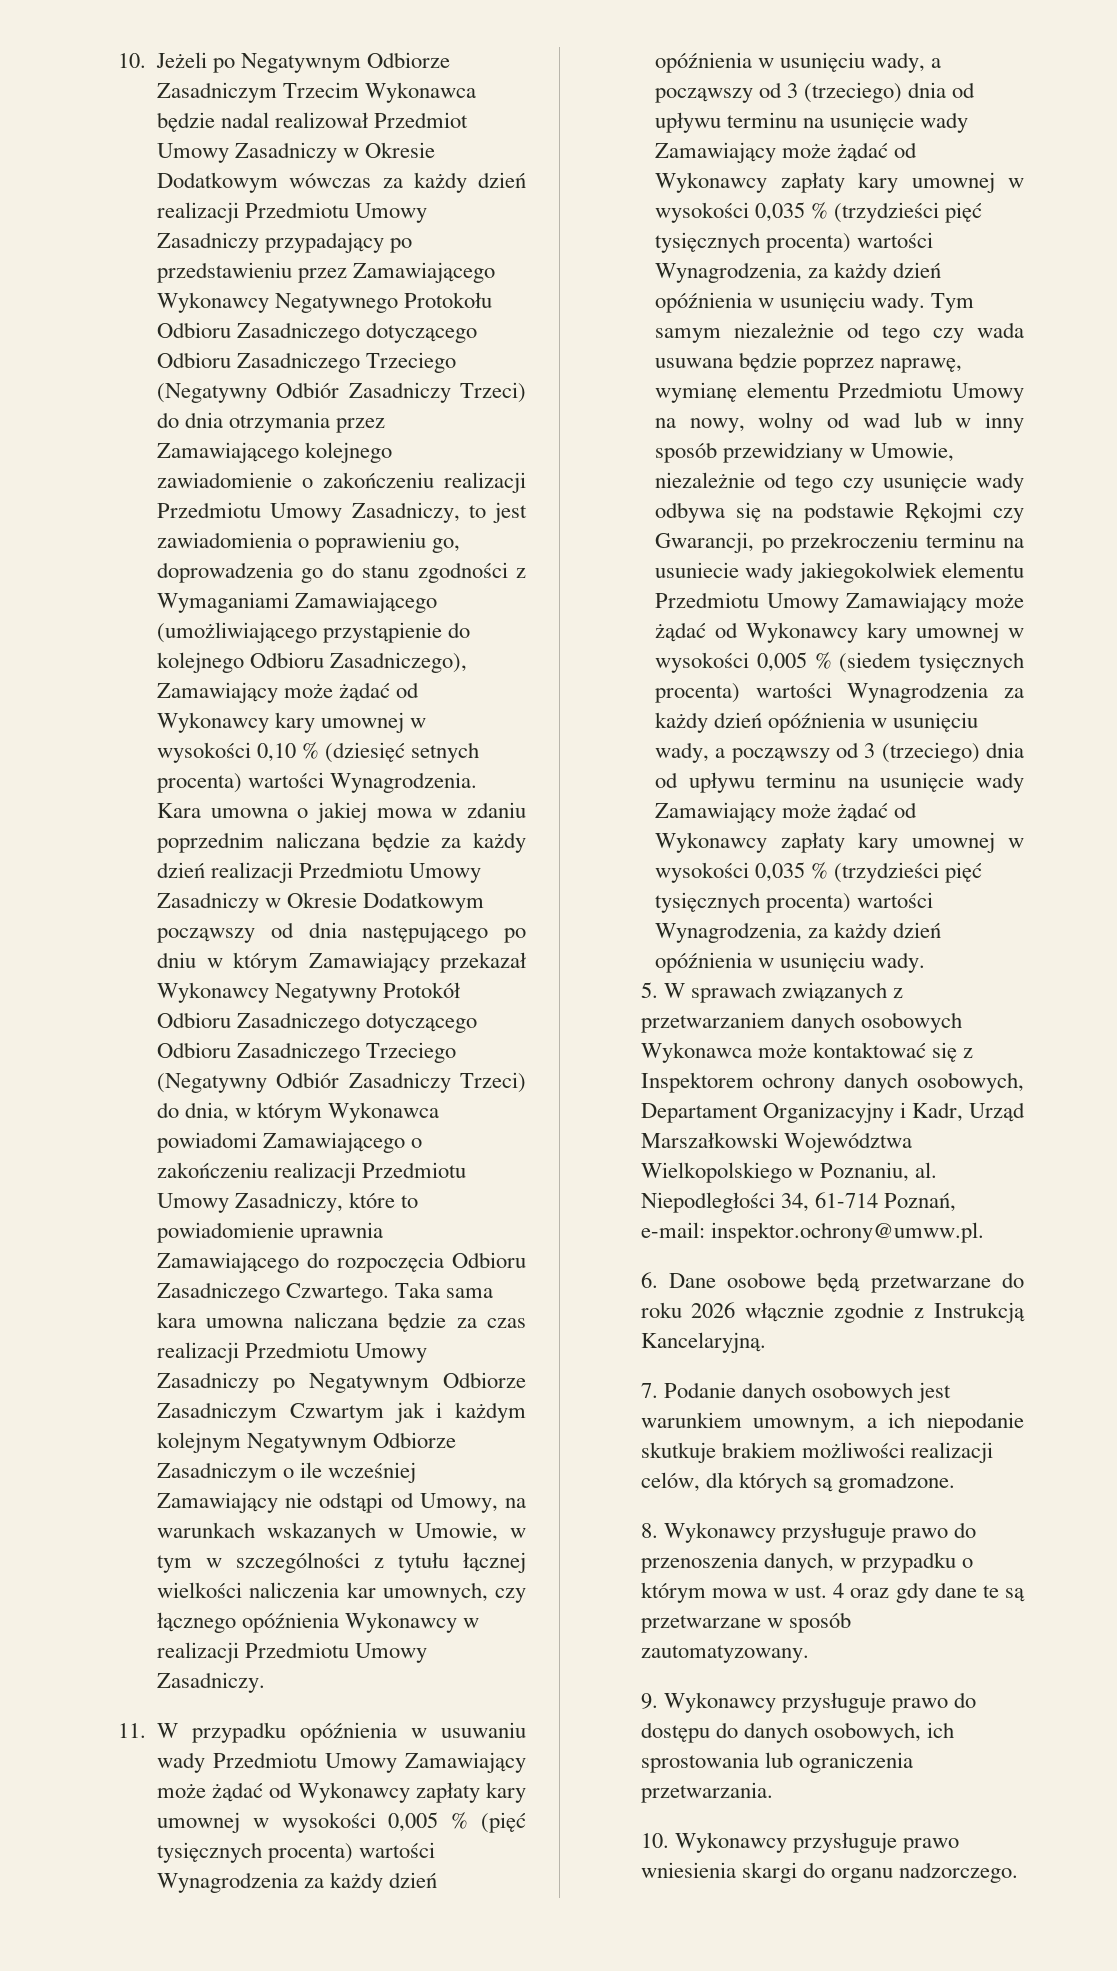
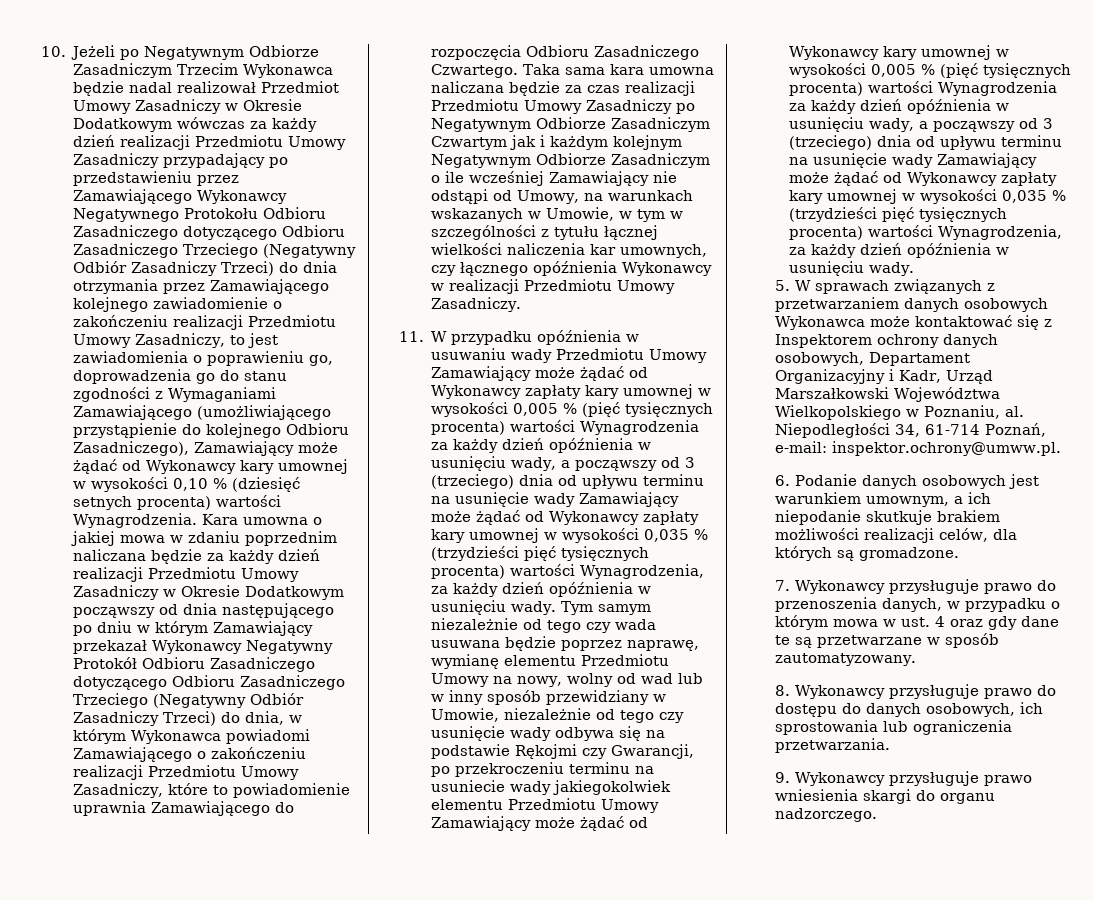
- Tym samym niezależnie od tego czy wada usuwana będzie poprzez naprawę, wymianę elementu Przedmiotu Umowy na nowy, wolny od wad lub w inny sposób przewidziany w Umowie, niezależnie od tego czy usunięcie wady odbywa się na podstawie Rękojmi czy Gwarancji, po przekroczeniu terminu na usuniecie wady jakiegokolwiek elementu Przedmiotu Umowy Zamawiający może żądać od Wykonawcy kary umownej w wysokości 0,005 % (siedem tysięcznych procenta) wartości Wynagrodzenia za każdy dzień opóźnienia w usunięciu wady, a począwszy od 3 (trzeciego) dnia od upływu terminu na usunięcie wady Zamawiający może żądać od Wykonawcy zapłaty kary umownej w wysokości 0,035 % (trzydzieści pięć tysięcznych procenta) wartości Wynagrodzenia, za każdy dzień opóźnienia w usunięciu wady.
+ Tym samym niezależnie od tego czy wada usuwana będzie poprzez naprawę, wymianę elementu Przedmiotu Umowy na nowy, wolny od wad lub w inny sposób przewidziany w Umowie, niezależnie od tego czy usunięcie wady odbywa się na podstawie Rękojmi czy Gwarancji, po przekroczeniu terminu na usuniecie wady jakiegokolwiek elementu Przedmiotu Umowy Zamawiający może żądać od Wykonawcy kary umownej w wysokości 0,005 % (pięć tysięcznych procenta) wartości Wynagrodzenia za każdy dzień opóźnienia w usunięciu wady, a począwszy od 3 (trzeciego) dnia od upływu terminu na usunięcie wady Zamawiający może żądać od Wykonawcy zapłaty kary umownej w wysokości 0,035 % (trzydzieści pięć tysięcznych procenta) wartości Wynagrodzenia, za każdy dzień opóźnienia w usunięciu wady.
- 6. Dane osobowe będą przetwarzane do roku 2026 włącznie zgodnie z Instrukcją Kancelaryjną.
- 7. Podanie danych osobowych jest warunkiem umownym, a ich niepodanie skutkuje brakiem możliwości realizacji celów, dla których są gromadzone.
+ 6. Podanie danych osobowych jest warunkiem umownym, a ich niepodanie skutkuje brakiem możliwości realizacji celów, dla których są gromadzone.
- 8. Wykonawcy przysługuje prawo do przenoszenia danych, w przypadku o którym mowa w ust. 4 oraz gdy dane te są przetwarzane w sposób zautomatyzowany.
+ 7. Wykonawcy przysługuje prawo do przenoszenia danych, w przypadku o którym mowa w ust. 4 oraz gdy dane te są przetwarzane w sposób zautomatyzowany.
- 9. Wykonawcy przysługuje prawo do dostępu do danych osobowych, ich sprostowania lub ograniczenia przetwarzania.
+ 8. Wykonawcy przysługuje prawo do dostępu do danych osobowych, ich sprostowania lub ograniczenia przetwarzania.
- 10. Wykonawcy przysługuje prawo wniesienia skargi do organu nadzorczego.
+ 9. Wykonawcy przysługuje prawo wniesienia skargi do organu nadzorczego.

